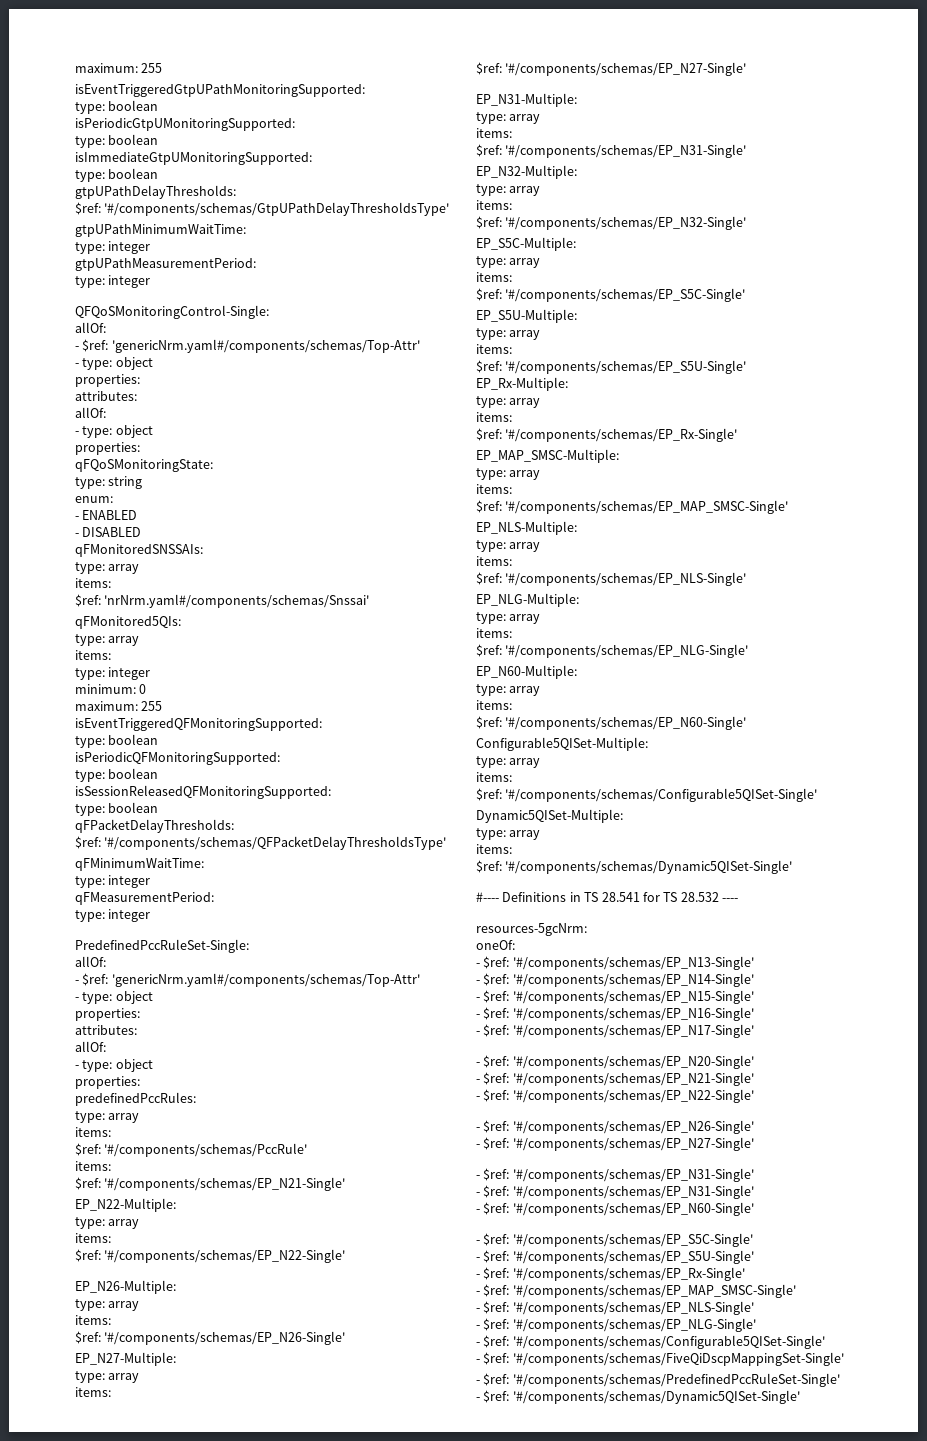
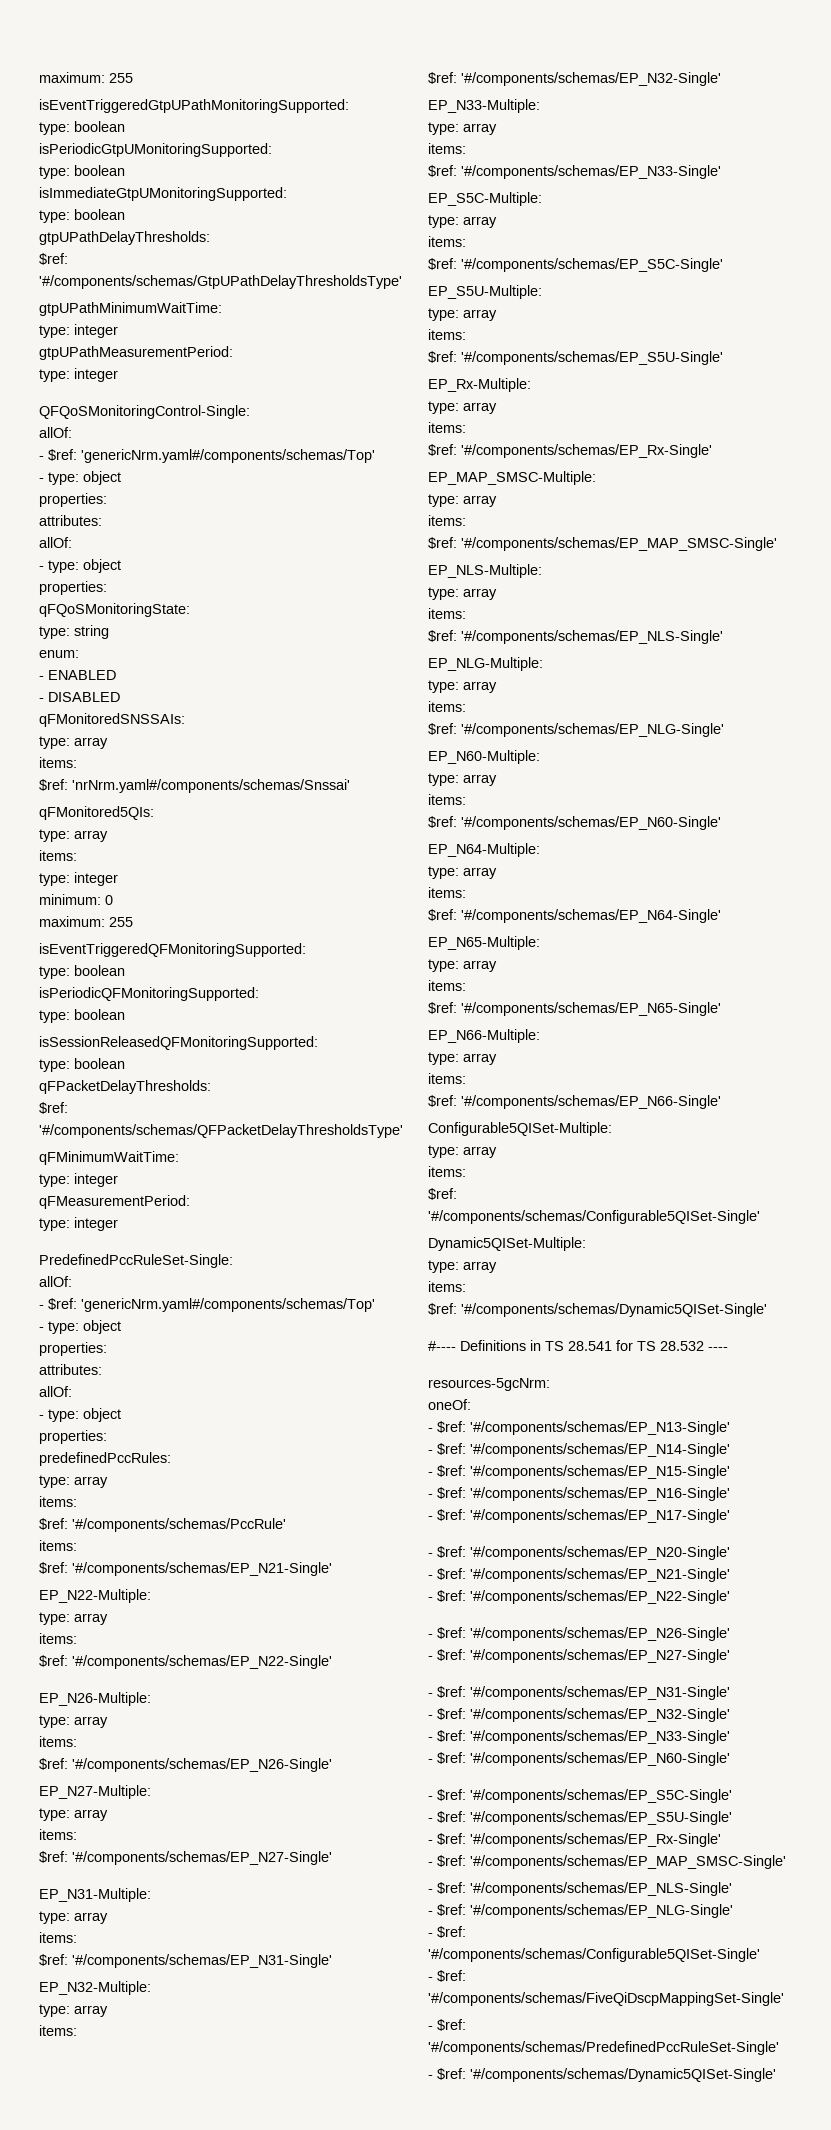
  QFQoSMonitoringControl-Single:
  allOf:
- - $ref: 'genericNrm.yaml#/components/schemas/Top-Attr'
+ - $ref: 'genericNrm.yaml#/components/schemas/Top'
  PredefinedPccRuleSet-Single:
  allOf:
- - $ref: 'genericNrm.yaml#/components/schemas/Top-Attr'
+ - $ref: 'genericNrm.yaml#/components/schemas/Top'
+ EP_N33-Multiple:
+ type: array
+ items:
+ $ref: '#/components/schemas/EP_N33-Single'
+ EP_N64-Multiple:
+ type: array
+ items:
+ $ref: '#/components/schemas/EP_N64-Single'
+ EP_N65-Multiple:
+ type: array
+ items:
+ $ref: '#/components/schemas/EP_N65-Single'
+ EP_N66-Multiple:
+ type: array
+ items:
+ $ref: '#/components/schemas/EP_N66-Single'
  - $ref: '#/components/schemas/EP_N27-Single'
  - $ref: '#/components/schemas/EP_N31-Single'
- - $ref: '#/components/schemas/EP_N31-Single'
+ - $ref: '#/components/schemas/EP_N32-Single'
+ - $ref: '#/components/schemas/EP_N33-Single'

